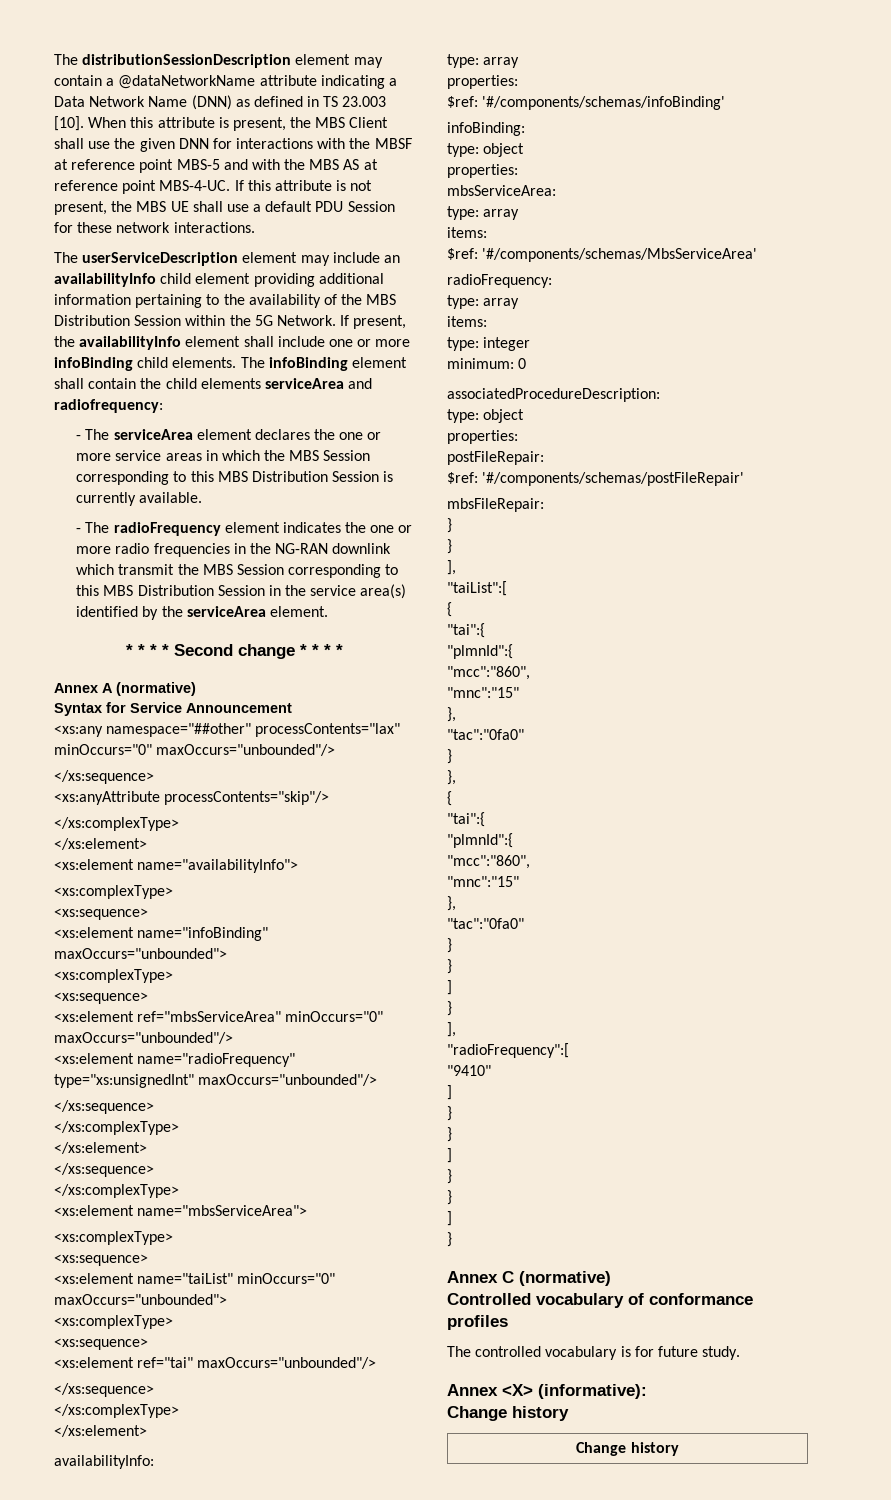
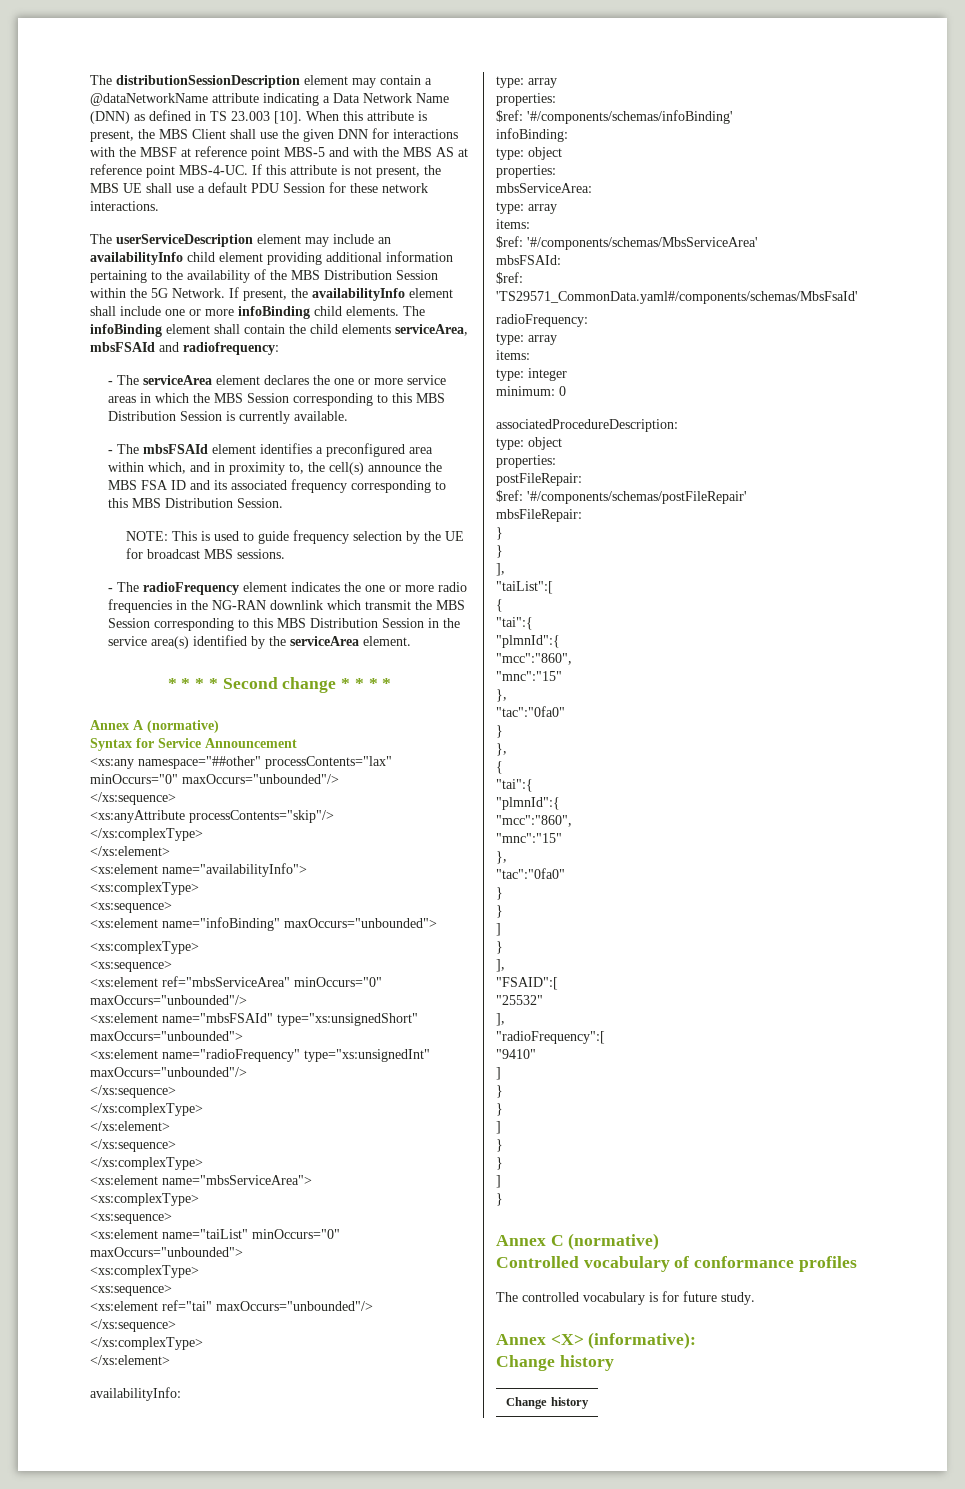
- The infoBinding element shall contain the child elements serviceArea and radiofrequency:
+ The infoBinding element shall contain the child elements serviceArea, mbsFSAId and radiofrequency:
+ - The mbsFSAId element identifies a preconfigured area within which, and in proximity to, the cell(s) announce the MBS FSA ID and its associated frequency corresponding to this MBS Distribution Session.
+ NOTE: This is used to guide frequency selection by the UE for broadcast MBS sessions.
+ <xs:element name="mbsFSAId" type="xs:unsignedShort" maxOccurs="unbounded">
+ mbsFSAId:
+ $ref: 'TS29571_CommonData.yaml#/components/schemas/MbsFsaId'
+ "FSAID":[
+ "25532"
+ ],

